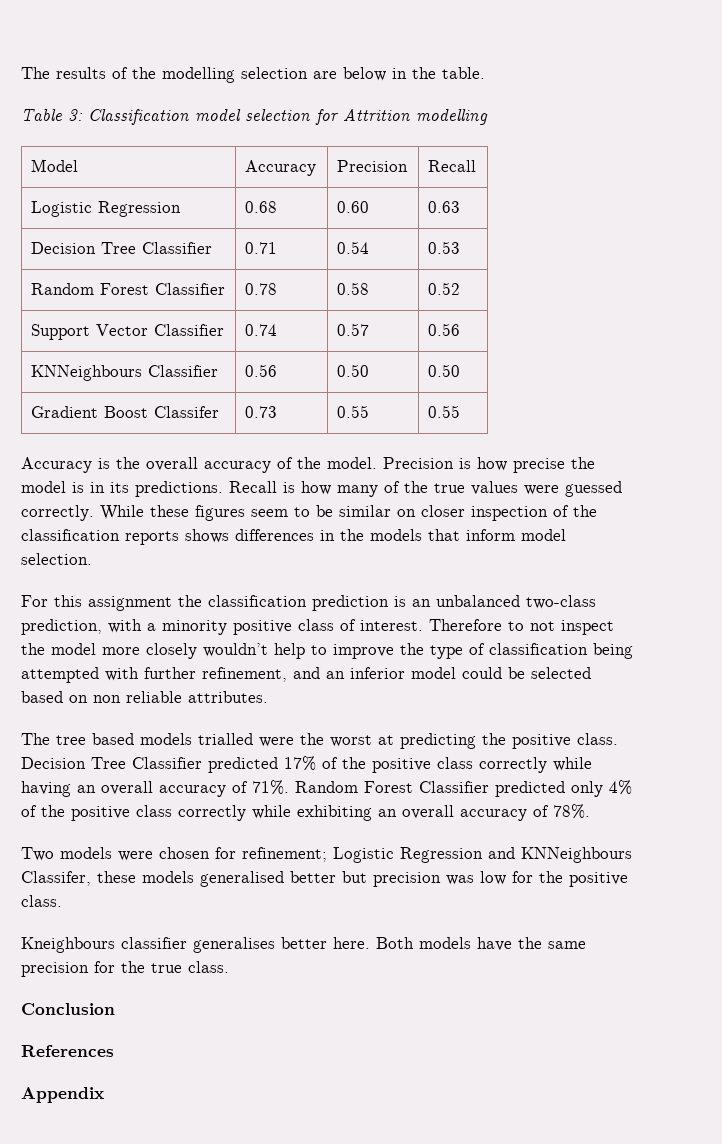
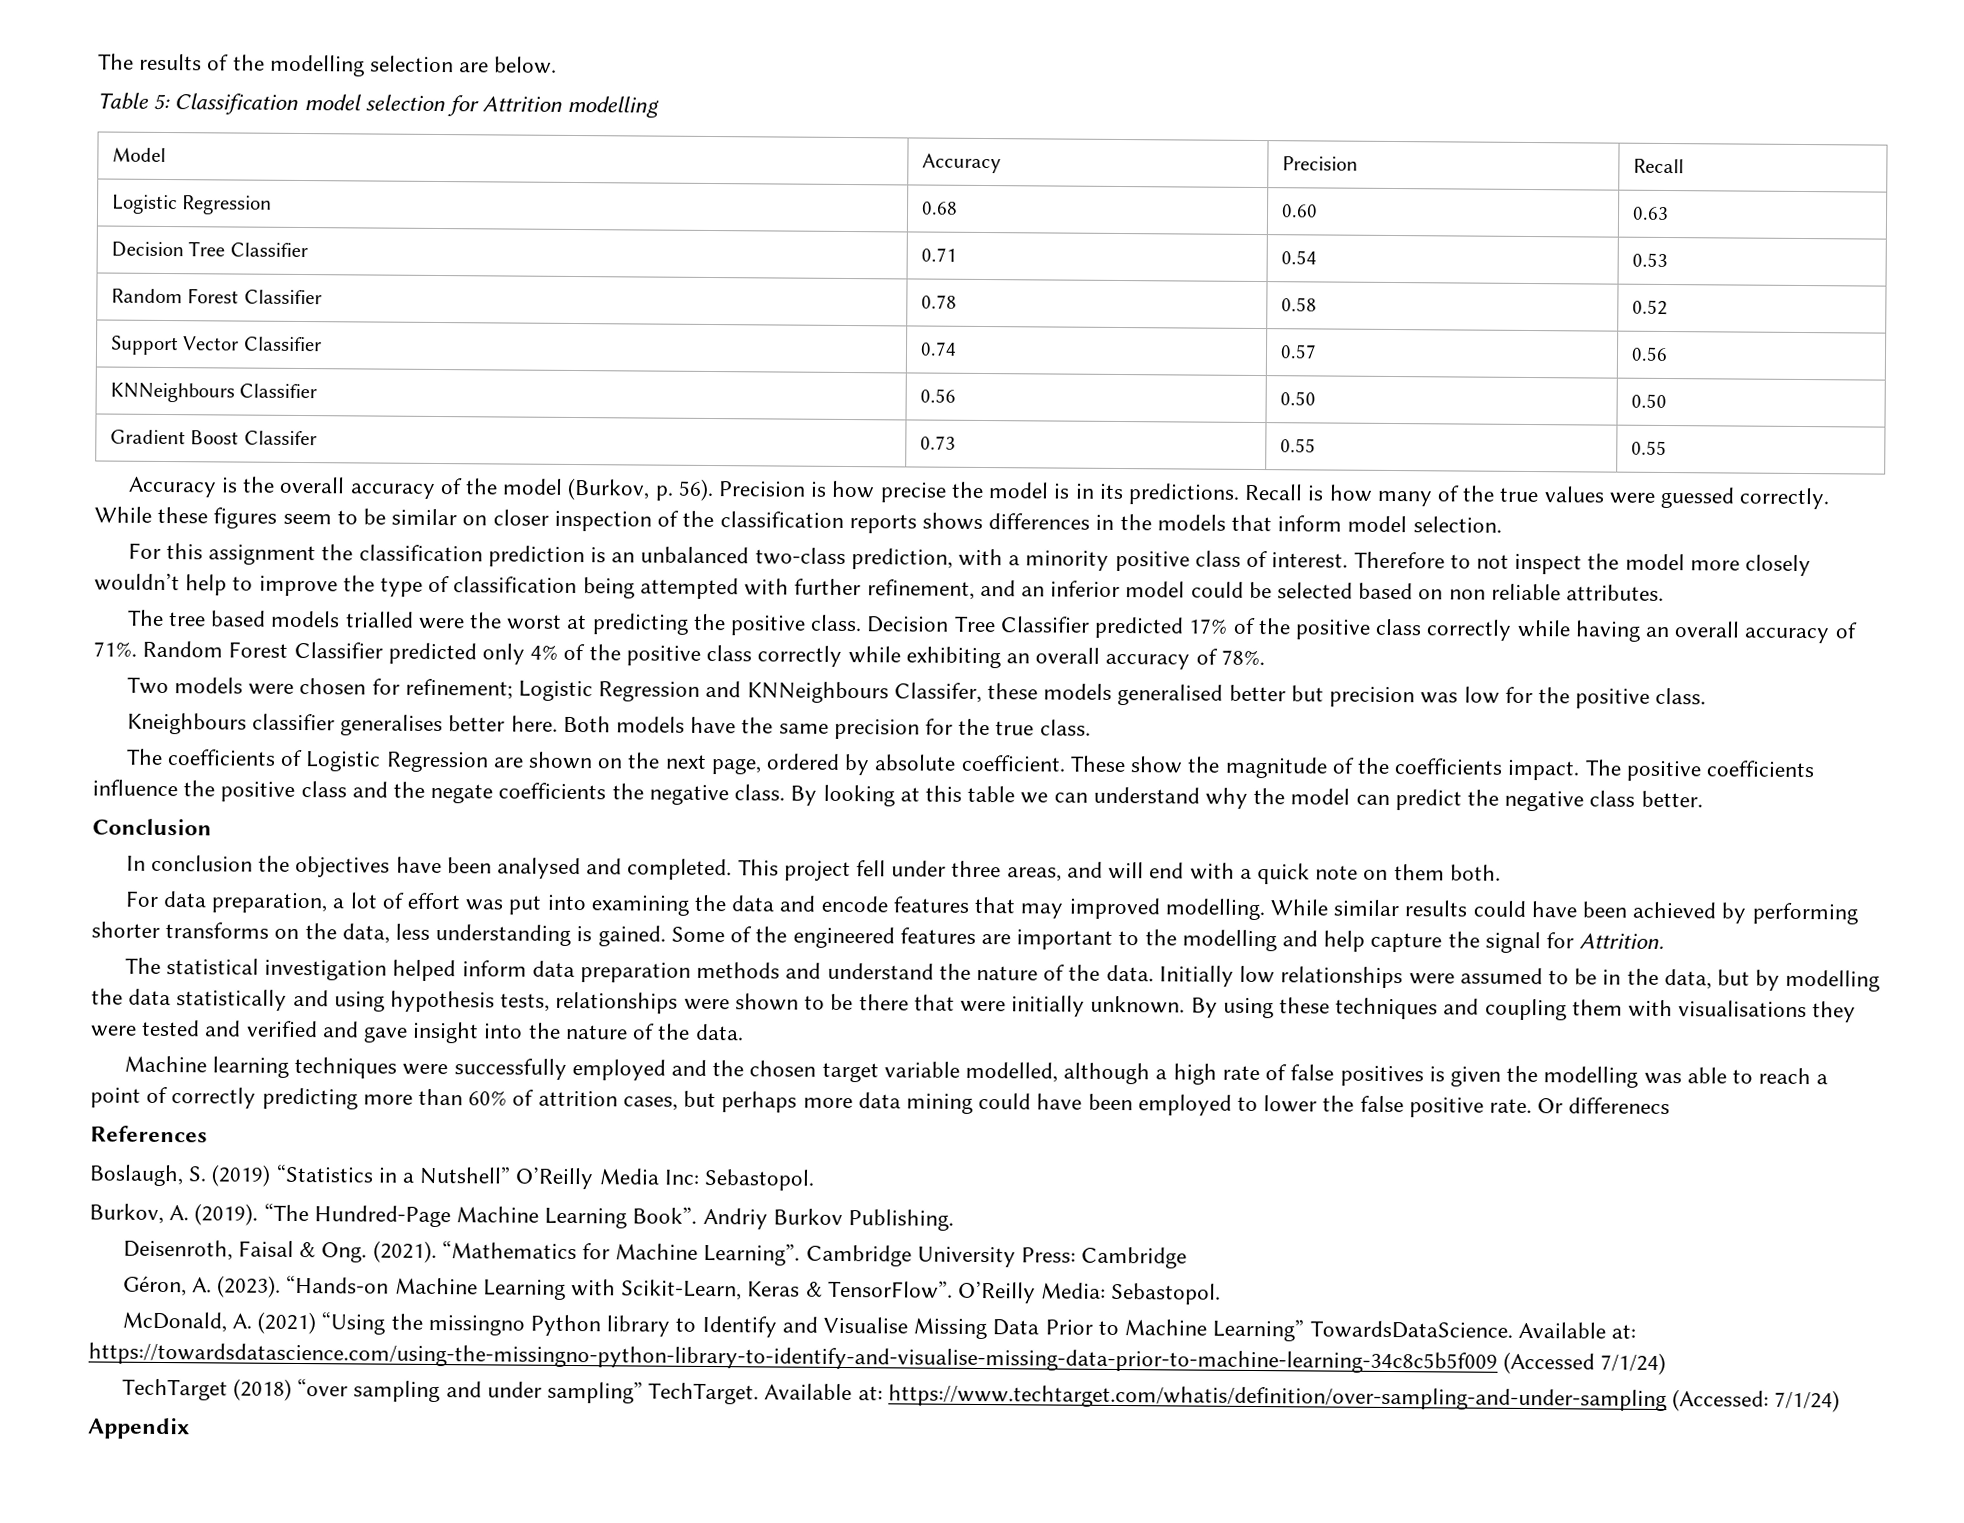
- The results of the modelling selection are below in the table.
+ The results of the modelling selection are below.
- Table 3: Classification model selection for Attrition modelling
+ Table 5: Classification model selection for Attrition modelling
- Accuracy is the overall accuracy of the model.
+ Accuracy is the overall accuracy of the model (Burkov, p. 56).
+ The coefficients of Logistic Regression are shown on the next page, ordered by absolute coefficient. These show the magnitude of the coefficients impact. The positive coefficients influence the positive class and the negate coefficients the negative class. By looking at this table we can understand why the model can predict the negative class better.
  Conclusion
+ In conclusion the objectives have been analysed and completed. This project fell under three areas, and will end with a quick note on them both.
+ For data preparation, a lot of effort was put into examining the data and encode features that may improved modelling. While similar results could have been achieved by performing shorter transforms on the data, less understanding is gained. Some of the engineered features are important to the modelling and help capture the signal for Attrition.
+ The statistical investigation helped inform data preparation methods and understand the nature of the data. Initially low relationships were assumed to be in the data, but by modelling the data statistically and using hypothesis tests, relationships were shown to be there that were initially unknown. By using these techniques and coupling them with visualisations they were tested and verified and gave insight into the nature of the data.
+ Machine learning techniques were successfully employed and the chosen target variable modelled, although a high rate of false positives is given the modelling was able to reach a point of correctly predicting more than 60% of attrition cases, but perhaps more data mining could have been employed to lower the false positive rate. Or differenecs
  References
+ Boslaugh, S. (2019) “Statistics in a Nutshell” O’Reilly Media Inc: Sebastopol.
+ Burkov, A. (2019). “The Hundred-Page Machine Learning Book”. Andriy Burkov Publishing.
+ Deisenroth, Faisal & Ong. (2021). “Mathematics for Machine Learning”. Cambridge University Press: Cambridge
+ Géron, A. (2023). “Hands-on Machine Learning with Scikit-Learn, Keras & TensorFlow”. O’Reilly Media: Sebastopol.
+ McDonald, A. (2021) “Using the missingno Python library to Identify and Visualise Missing Data Prior to Machine Learning” TowardsDataScience. Available at: https://towardsdatascience.com/using-the-missingno-python-library-to-identify-and-visualise-missing-data-prior-to-machine-learning-34c8c5b5f009 (Accessed 7/1/24)
+ TechTarget (2018) “over sampling and under sampling” TechTarget. Available at: https://www.techtarget.com/whatis/definition/over-sampling-and-under-sampling (Accessed: 7/1/24)

